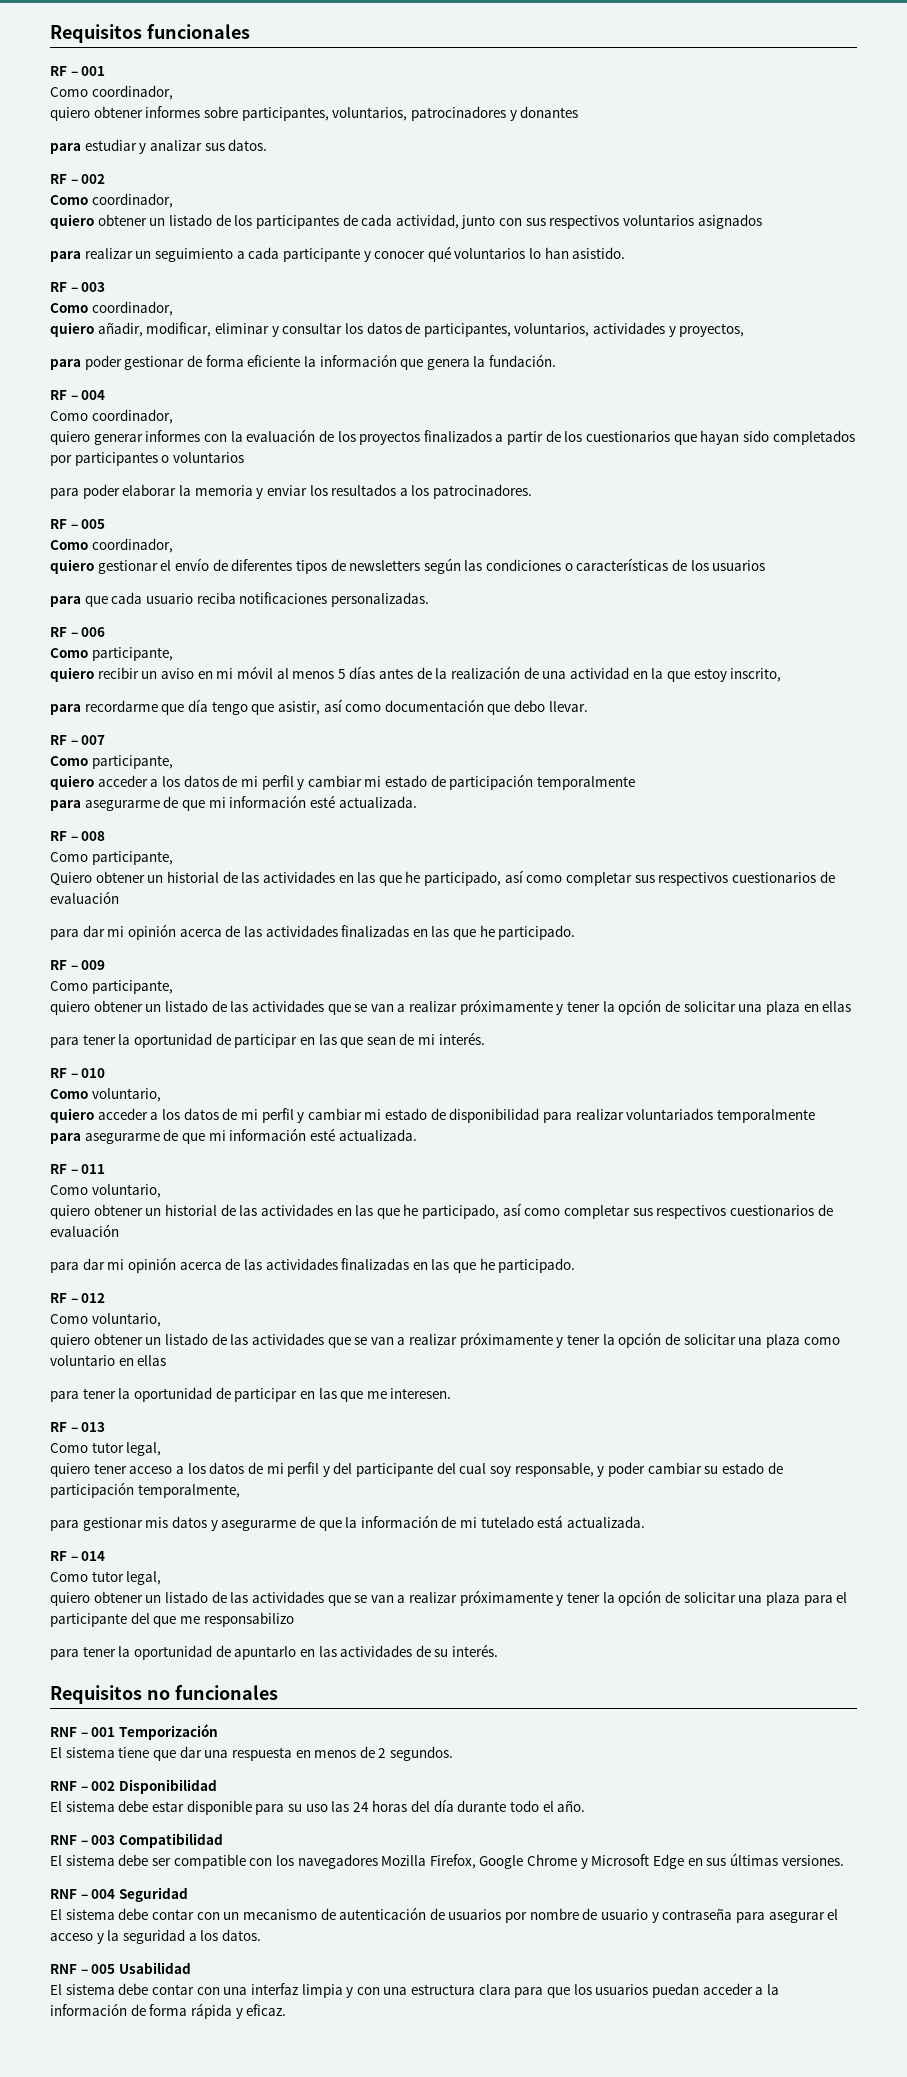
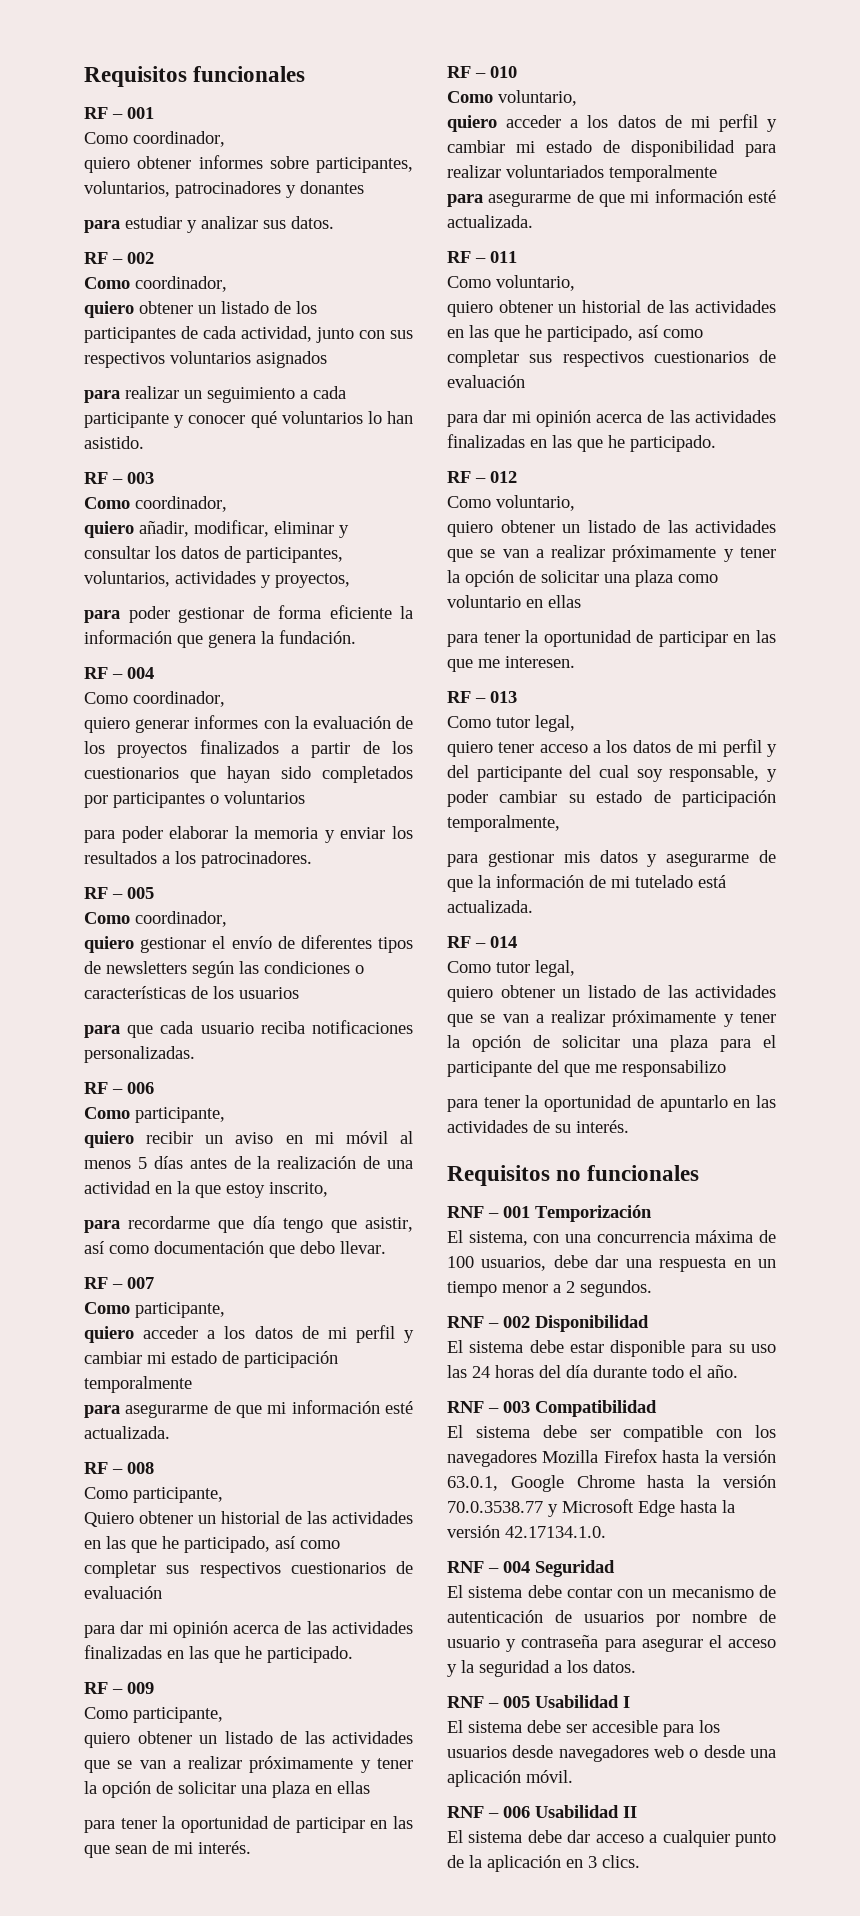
- El sistema tiene que dar una respuesta en menos de 2 segundos.
+ El sistema, con una concurrencia máxima de 100 usuarios, debe dar una respuesta en un tiempo menor a 2 segundos.
- El sistema debe ser compatible con los navegadores Mozilla Firefox, Google Chrome y Microsoft Edge en sus últimas versiones.
+ El sistema debe ser compatible con los navegadores Mozilla Firefox hasta la versión 63.0.1, Google Chrome hasta la versión 70.0.3538.77 y Microsoft Edge hasta la versión 42.17134.1.0.
- RNF – 005 Usabilidad
- El sistema debe contar con una interfaz limpia y con una estructura clara para que los usuarios puedan acceder a la información de forma rápida y eficaz.
+ RNF – 005 Usabilidad I
+ El sistema debe ser accesible para los usuarios desde navegadores web o desde una aplicación móvil.
+ RNF – 006 Usabilidad II
+ El sistema debe dar acceso a cualquier punto de la aplicación en 3 clics.

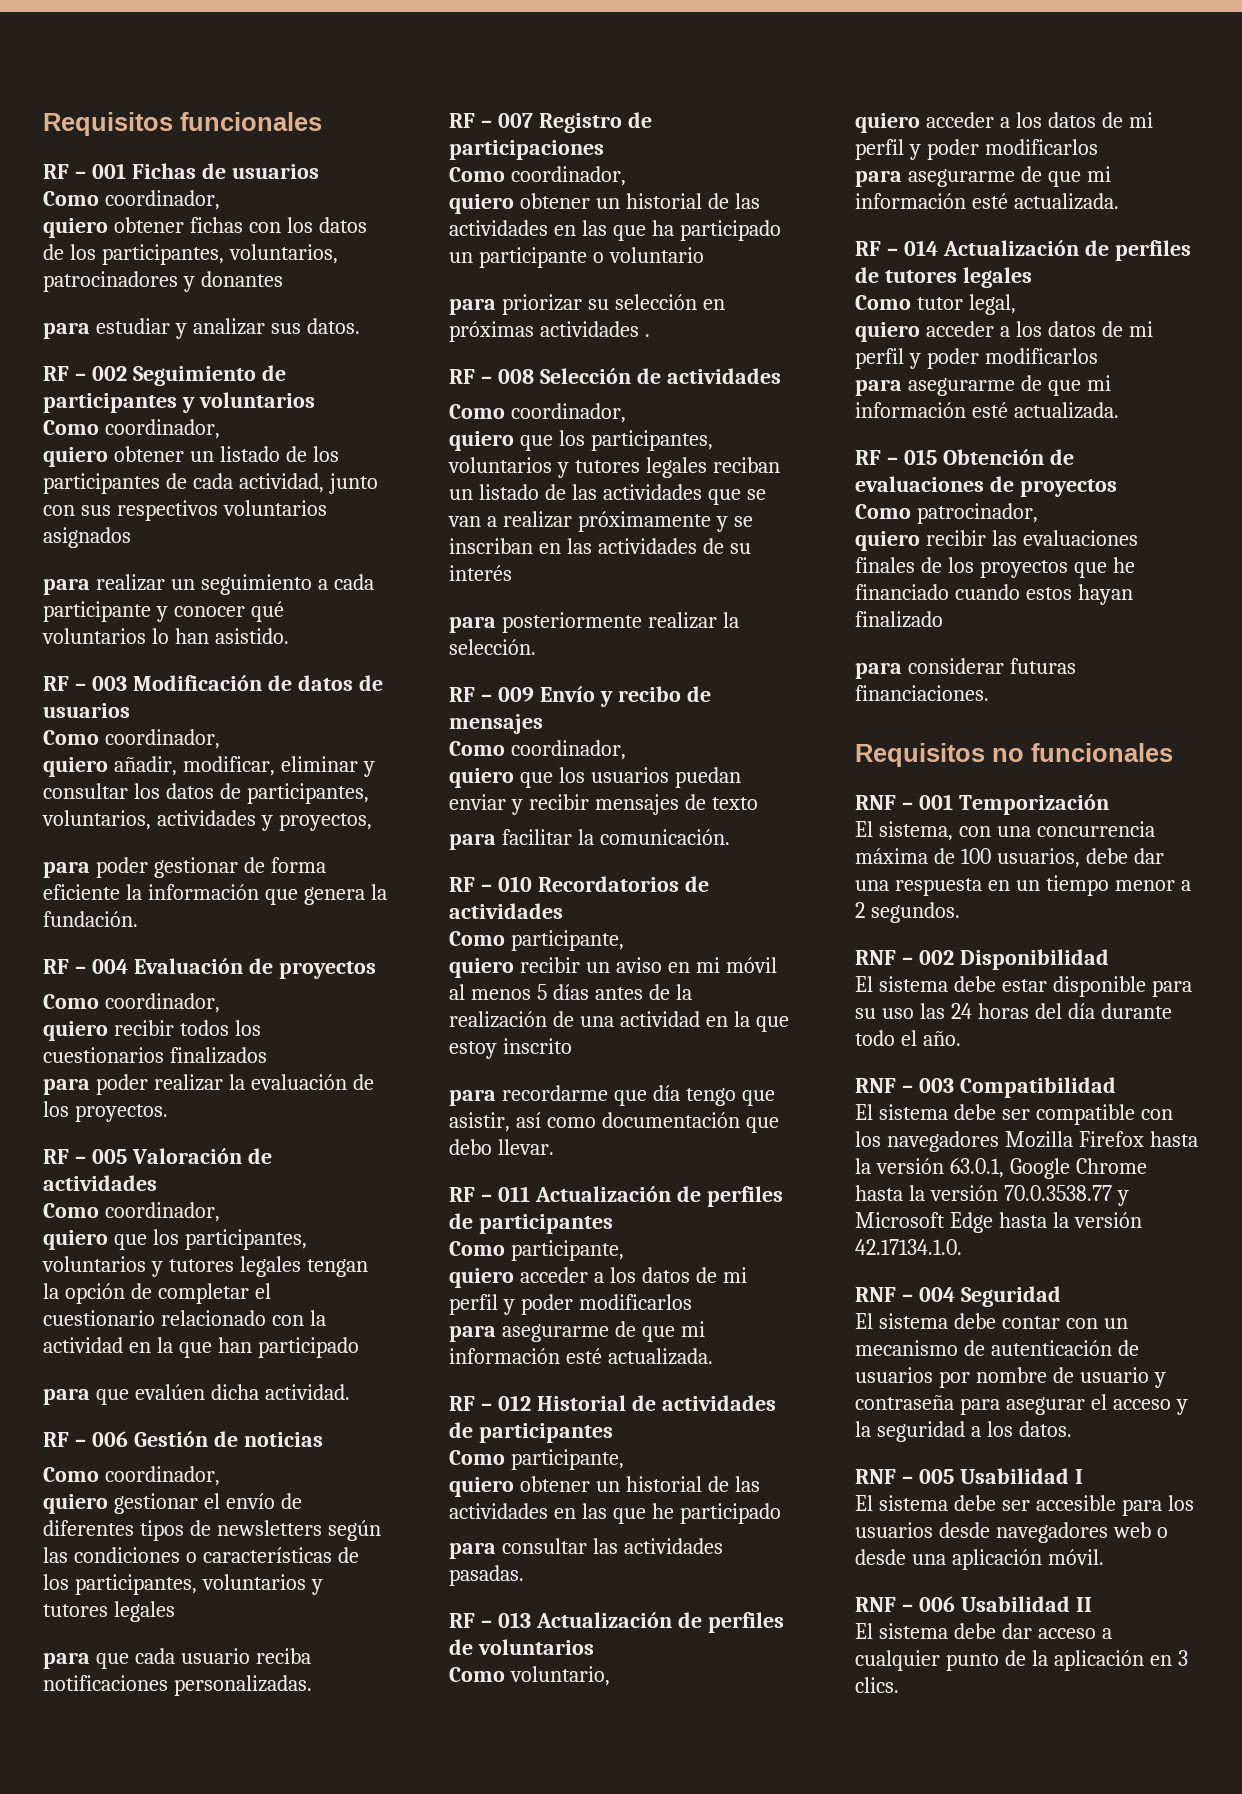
- RF – 001
+ RF – 001 Fichas de usuarios
  Como coordinador,
- quiero obtener informes sobre participantes, voluntarios, patrocinadores y donantes
+ quiero obtener fichas con los datos de los participantes, voluntarios, patrocinadores y donantes
- RF – 002
+ RF – 002 Seguimiento de participantes y voluntarios
- RF – 003
+ RF – 003 Modificación de datos de usuarios
- RF – 004
+ RF – 004 Evaluación de proyectos
  Como coordinador,
- quiero generar informes con la evaluación de los proyectos finalizados a partir de los cuestionarios que hayan sido completados por participantes o voluntarios
- para poder elaborar la memoria y enviar los resultados a los patrocinadores.
- RF – 005
+ quiero recibir todos los cuestionarios finalizados
+ para poder realizar la evaluación de los proyectos.
+ RF – 005 Valoración de actividades
+ Como coordinador,
+ quiero que los participantes, voluntarios y tutores legales tengan la opción de completar el cuestionario relacionado con la actividad en la que han participado
+ para que evalúen dicha actividad.
+ RF – 006 Gestión de noticias
- quiero gestionar el envío de diferentes tipos de newsletters según las condiciones o características de los usuarios
+ quiero gestionar el envío de diferentes tipos de newsletters según las condiciones o características de los participantes, voluntarios y tutores legales
- RF – 006
+ RF – 007 Registro de participaciones
+ Como coordinador,
+ quiero obtener un historial de las actividades en las que ha participado un participante o voluntario
+ para priorizar su selección en próximas actividades .
+ RF – 008 Selección de actividades
+ Como coordinador,
+ quiero que los participantes, voluntarios y tutores legales reciban un listado de las actividades que se van a realizar próximamente y se inscriban en las actividades de su interés
+ para posteriormente realizar la selección.
+ RF – 009 Envío y recibo de mensajes
+ Como coordinador,
+ quiero que los usuarios puedan enviar y recibir mensajes de texto
+ para facilitar la comunicación.
+ RF – 010 Recordatorios de actividades
- quiero recibir un aviso en mi móvil al menos 5 días antes de la realización de una actividad en la que estoy inscrito,
+ quiero recibir un aviso en mi móvil al menos 5 días antes de la realización de una actividad en la que estoy inscrito
- RF – 007
+ RF – 011 Actualización de perfiles de participantes
  Como participante,
- quiero acceder a los datos de mi perfil y cambiar mi estado de participación temporalmente
+ quiero acceder a los datos de mi perfil y poder modificarlos
- RF – 008
+ RF – 012 Historial de actividades de participantes
  Como participante,
- Quiero obtener un historial de las actividades en las que he participado, así como completar sus respectivos cuestionarios de evaluación
- para dar mi opinión acerca de las actividades finalizadas en las que he participado.
- RF – 009
- Como participante,
- quiero obtener un listado de las actividades que se van a realizar próximamente y tener la opción de solicitar una plaza en ellas
- para tener la oportunidad de participar en las que sean de mi interés.
- RF – 010
+ quiero obtener un historial de las actividades en las que he participado
+ para consultar las actividades pasadas.
+ RF – 013 Actualización de perfiles de voluntarios
  Como voluntario,
- quiero acceder a los datos de mi perfil y cambiar mi estado de disponibilidad para realizar voluntariados temporalmente
+ quiero acceder a los datos de mi perfil y poder modificarlos
- RF – 011
- Como voluntario,
- quiero obtener un historial de las actividades en las que he participado, así como completar sus respectivos cuestionarios de evaluación
- para dar mi opinión acerca de las actividades finalizadas en las que he participado.
- RF – 012
- Como voluntario,
- quiero obtener un listado de las actividades que se van a realizar próximamente y tener la opción de solicitar una plaza como voluntario en ellas
- para tener la oportunidad de participar en las que me interesen.
- RF – 013
+ RF – 014 Actualización de perfiles de tutores legales
  Como tutor legal,
- quiero tener acceso a los datos de mi perfil y del participante del cual soy responsable, y poder cambiar su estado de participación temporalmente,
- para gestionar mis datos y asegurarme de que la información de mi tutelado está actualizada.
- RF – 014
- Como tutor legal,
- quiero obtener un listado de las actividades que se van a realizar próximamente y tener la opción de solicitar una plaza para el participante del que me responsabilizo
- para tener la oportunidad de apuntarlo en las actividades de su interés.
+ quiero acceder a los datos de mi perfil y poder modificarlos
+ para asegurarme de que mi información esté actualizada.
+ RF – 015 Obtención de evaluaciones de proyectos
+ Como patrocinador,
+ quiero recibir las evaluaciones finales de los proyectos que he financiado cuando estos hayan finalizado
+ para considerar futuras financiaciones.

